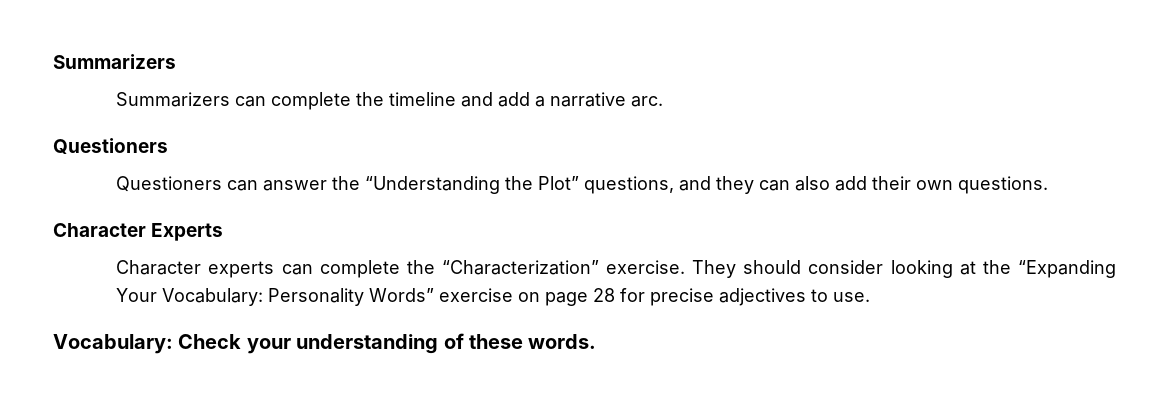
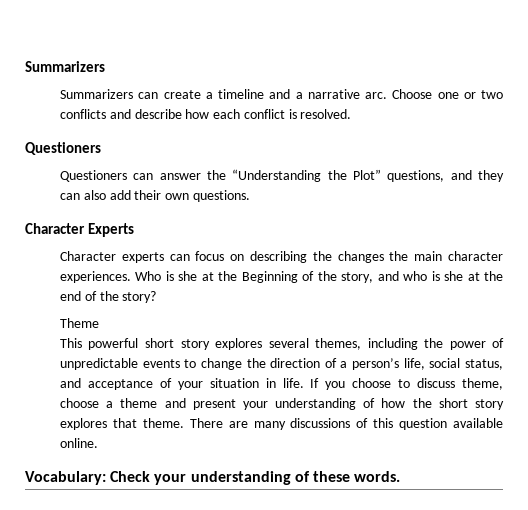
- Summarizers can complete the timeline and add a narrative arc.
+ Summarizers can create a timeline and a narrative arc. Choose one or two conflicts and describe how each conflict is resolved.
- Character experts can complete the “Characterization” exercise. They should consider looking at the “Expanding Your Vocabulary: Personality Words” exercise on page 28 for precise adjectives to use.
+ Character experts can focus on describing the changes the main character experiences. Who is she at the Beginning of the story, and who is she at the end of the story?
+ Theme
+ This powerful short story explores several themes, including the power of unpredictable events to change the direction of a person’s life, social status, and acceptance of your situation in life. If you choose to discuss theme, choose a theme and present your understanding of how the short story explores that theme. There are many discussions of this question available online.

